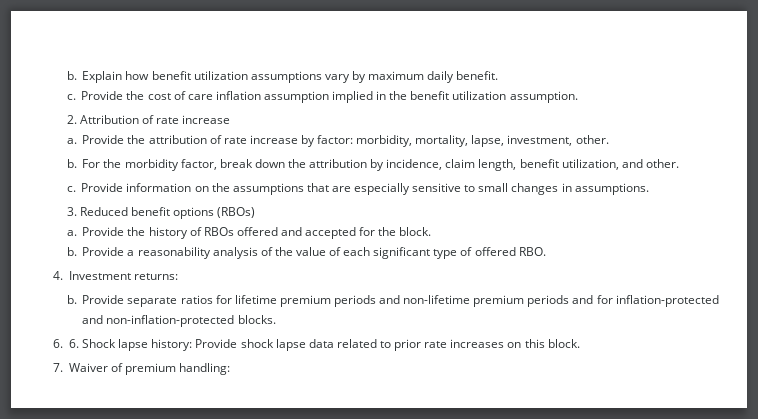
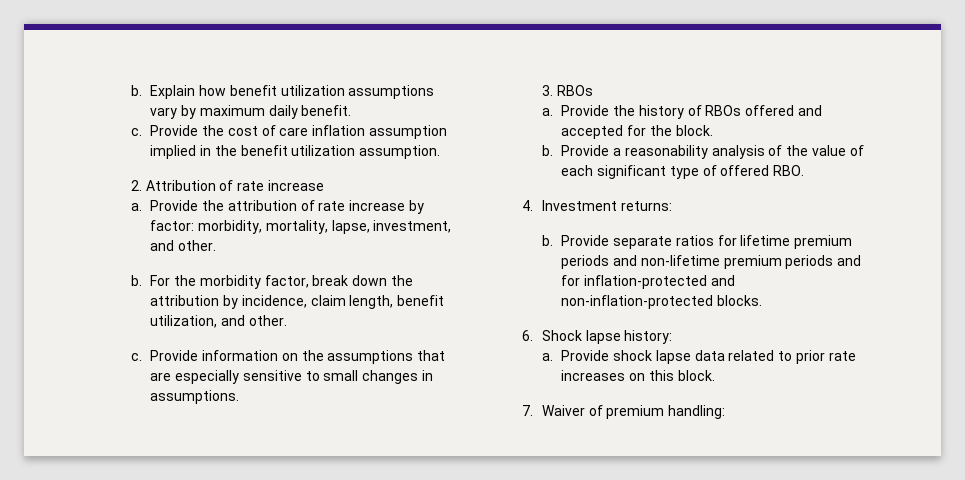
- Provide the attribution of rate increase by factor: morbidity, mortality, lapse, investment, other.
+ Provide the attribution of rate increase by factor: morbidity, mortality, lapse, investment, and other.
- 3. Reduced benefit options (RBOs)
+ 3. RBOs
- 6. 6. Shock lapse history: Provide shock lapse data related to prior rate increases on this block.
+ 6. Shock lapse history:
+ a. Provide shock lapse data related to prior rate increases on this block.

